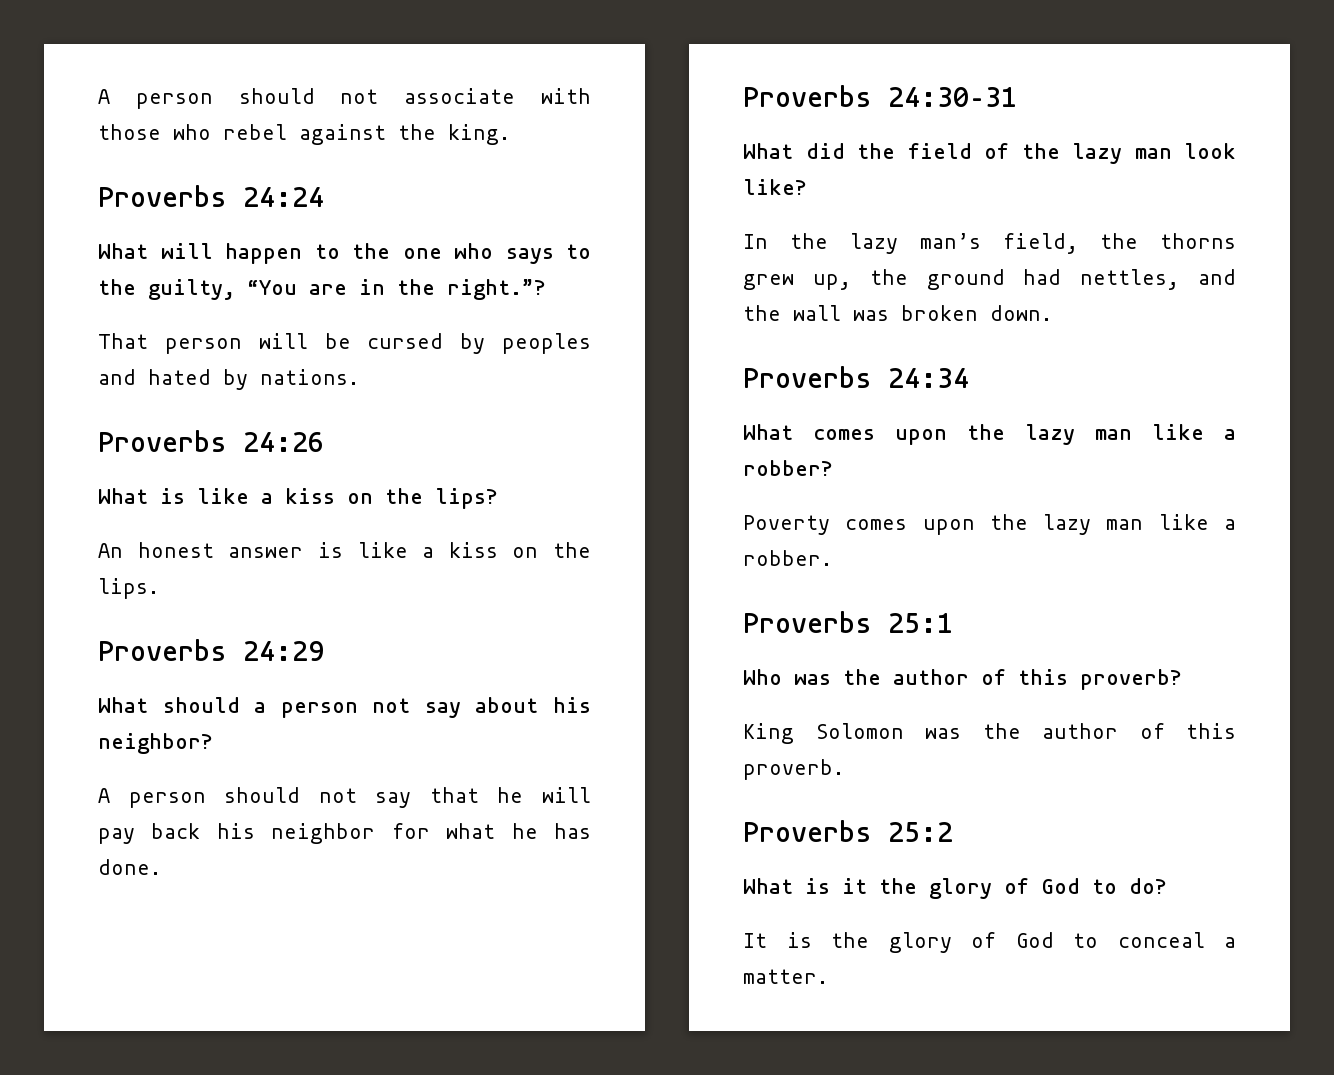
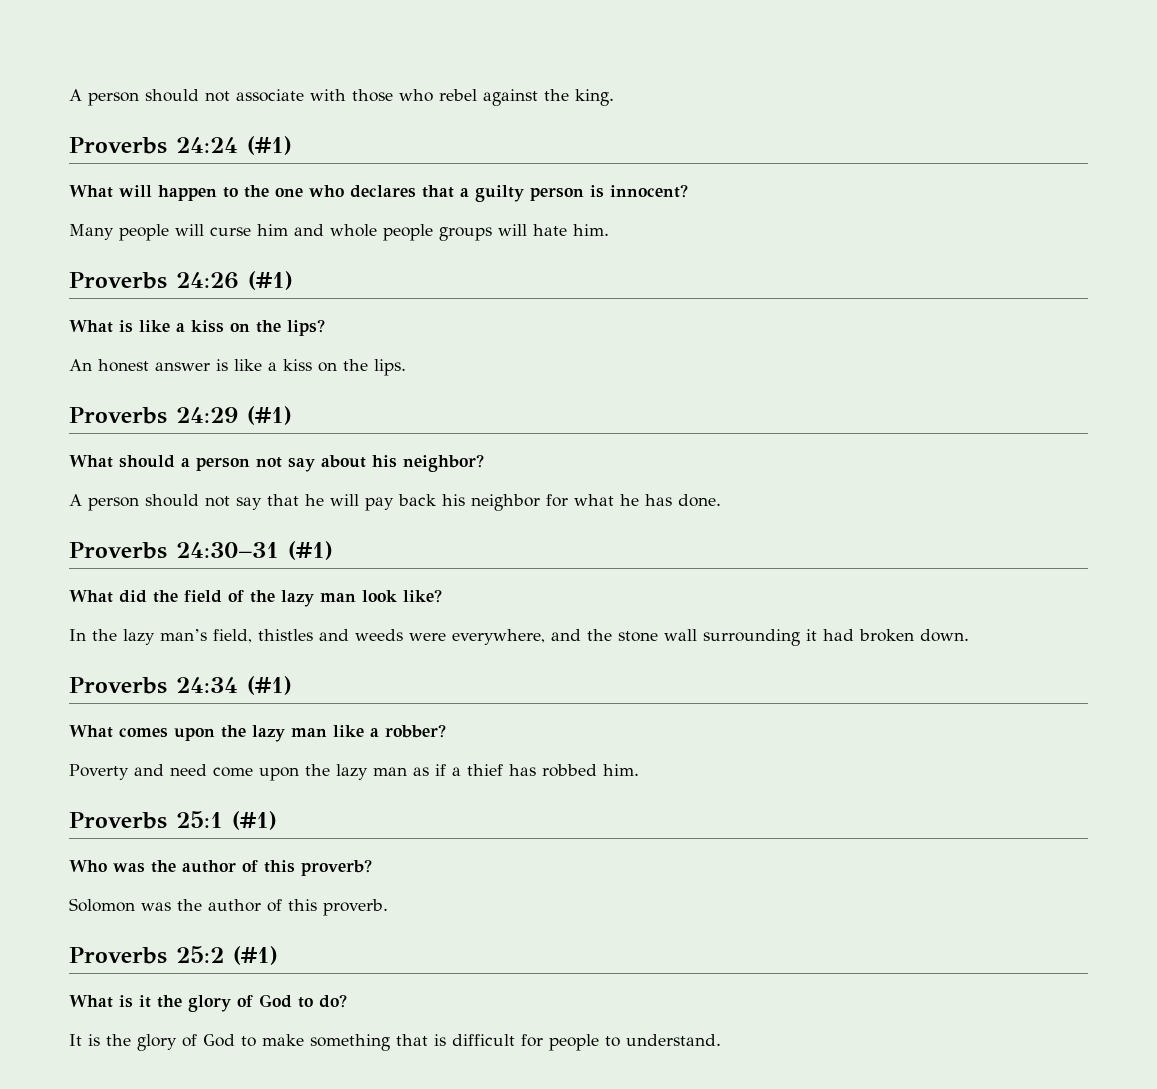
- Proverbs 24:24
+ Proverbs 24:24 (#1)
- What will happen to the one who says to the guilty, “You are in the right.”?
- That person will be cursed by peoples and hated by nations.
+ What will happen to the one who declares that a guilty person is innocent?
+ Many people will curse him and whole people groups will hate him.
- Proverbs 24:26
+ Proverbs 24:26 (#1)
- Proverbs 24:29
+ Proverbs 24:29 (#1)
- Proverbs 24:30–31
+ Proverbs 24:30–31 (#1)
- In the lazy man’s field, the thorns grew up, the ground had nettles, and the wall was broken down.
+ In the lazy man’s field, thistles and weeds were everywhere, and the stone wall surrounding it had broken down.
- Proverbs 24:34
+ Proverbs 24:34 (#1)
- Poverty comes upon the lazy man like a robber.
+ Poverty and need come upon the lazy man as if a thief has robbed him.
- Proverbs 25:1
+ Proverbs 25:1 (#1)
- King Solomon was the author of this proverb.
+ Solomon was the author of this proverb.
- Proverbs 25:2
+ Proverbs 25:2 (#1)
- It is the glory of God to conceal a matter.
+ It is the glory of God to make something that is difficult for people to understand.

